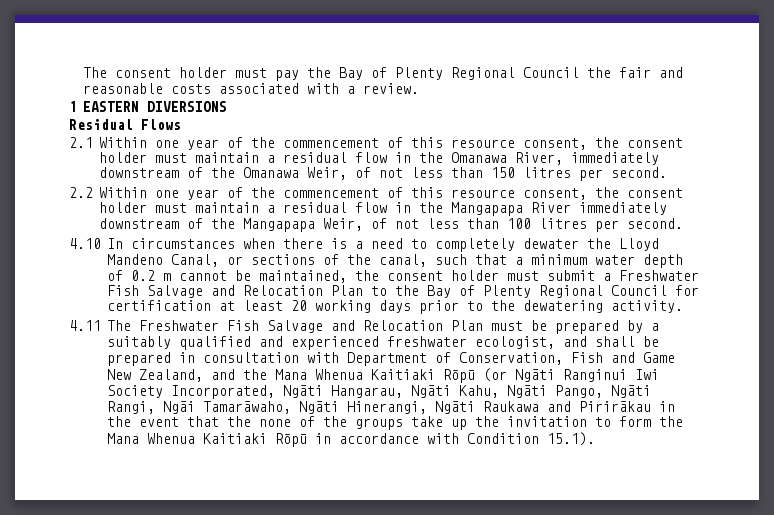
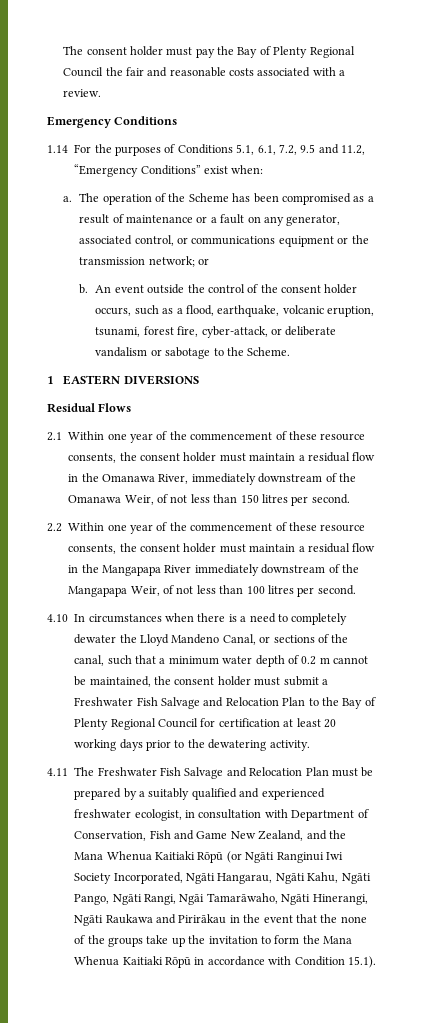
+ Emergency Conditions
+ 1.14 For the purposes of Conditions 5.1, 6.1, 7.2, 9.5 and 11.2, “Emergency Conditions” exist when:
+ a. The operation of the Scheme has been compromised as a result of maintenance or a fault on any generator, associated control, or communications equipment or the transmission network; or
+ b. An event outside the control of the consent holder occurs, such as a flood, earthquake, volcanic eruption, tsunami, forest fire, cyber-attack, or deliberate vandalism or sabotage to the Scheme.
- 2.1 Within one year of the commencement of this resource consent, the consent holder must maintain a residual flow in the Omanawa River, immediately downstream of the Omanawa Weir, of not less than 150 litres per second.
+ 2.1 Within one year of the commencement of these resource consents, the consent holder must maintain a residual flow in the Omanawa River, immediately downstream of the Omanawa Weir, of not less than 150 litres per second.
- 2.2 Within one year of the commencement of this resource consent, the consent holder must maintain a residual flow in the Mangapapa River immediately downstream of the Mangapapa Weir, of not less than 100 litres per second.
+ 2.2 Within one year of the commencement of these resource consents, the consent holder must maintain a residual flow in the Mangapapa River immediately downstream of the Mangapapa Weir, of not less than 100 litres per second.
- 4.11 The Freshwater Fish Salvage and Relocation Plan must be prepared by a suitably qualified and experienced freshwater ecologist, and shall be prepared in consultation with Department of Conservation, Fish and Game New Zealand, and the Mana Whenua Kaitiaki Rōpū (or Ngāti Ranginui Iwi Society Incorporated, Ngāti Hangarau, Ngāti Kahu, Ngāti Pango, Ngāti Rangi, Ngāi Tamarāwaho, Ngāti Hinerangi, Ngāti Raukawa and Pirirākau in the event that the none of the groups take up the invitation to form the Mana Whenua Kaitiaki Rōpū in accordance with Condition 15.1).
+ 4.11 The Freshwater Fish Salvage and Relocation Plan must be prepared by a suitably qualified and experienced freshwater ecologist, in consultation with Department of Conservation, Fish and Game New Zealand, and the Mana Whenua Kaitiaki Rōpū (or Ngāti Ranginui Iwi Society Incorporated, Ngāti Hangarau, Ngāti Kahu, Ngāti Pango, Ngāti Rangi, Ngāi Tamarāwaho, Ngāti Hinerangi, Ngāti Raukawa and Pirirākau in the event that the none of the groups take up the invitation to form the Mana Whenua Kaitiaki Rōpū in accordance with Condition 15.1).

